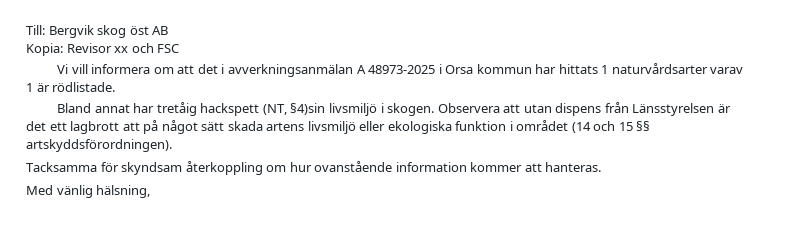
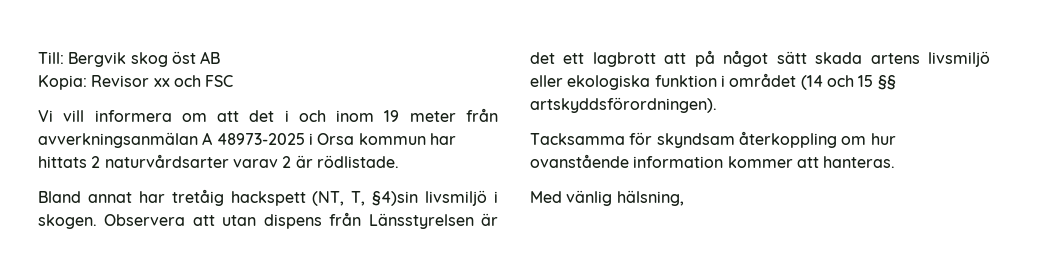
- Vi vill informera om att det i avverkningsanmälan A 48973-2025 i Orsa kommun har hittats 1 naturvårdsarter varav 1 är rödlistade.
+ Vi vill informera om att det i och inom 19 meter från avverkningsanmälan A 48973-2025 i Orsa kommun har hittats 2 naturvårdsarter varav 2 är rödlistade.
- Bland annat har tretåig hackspett (NT, §4)sin livsmiljö i skogen.
+ Bland annat har tretåig hackspett (NT, T, §4)sin livsmiljö i skogen.

